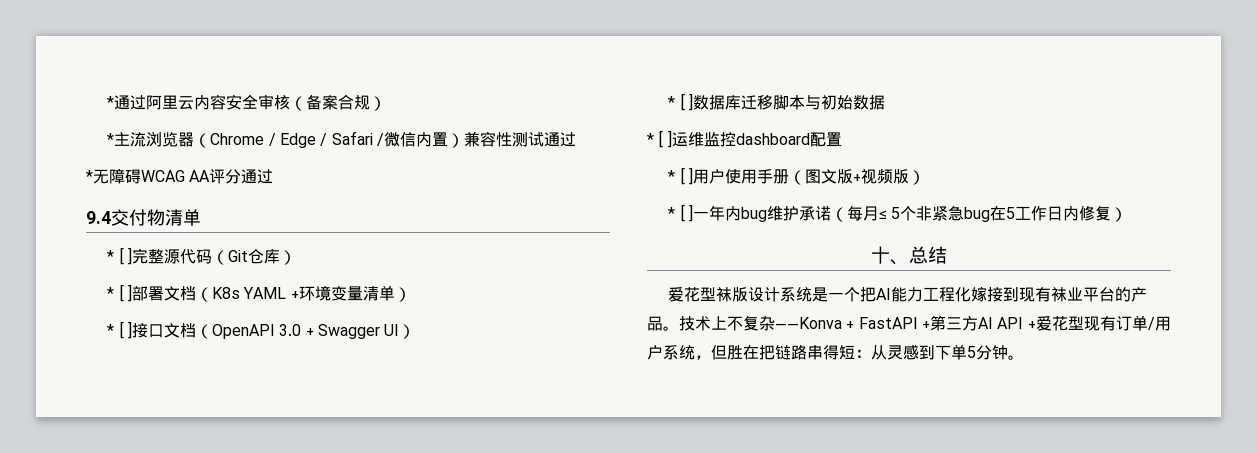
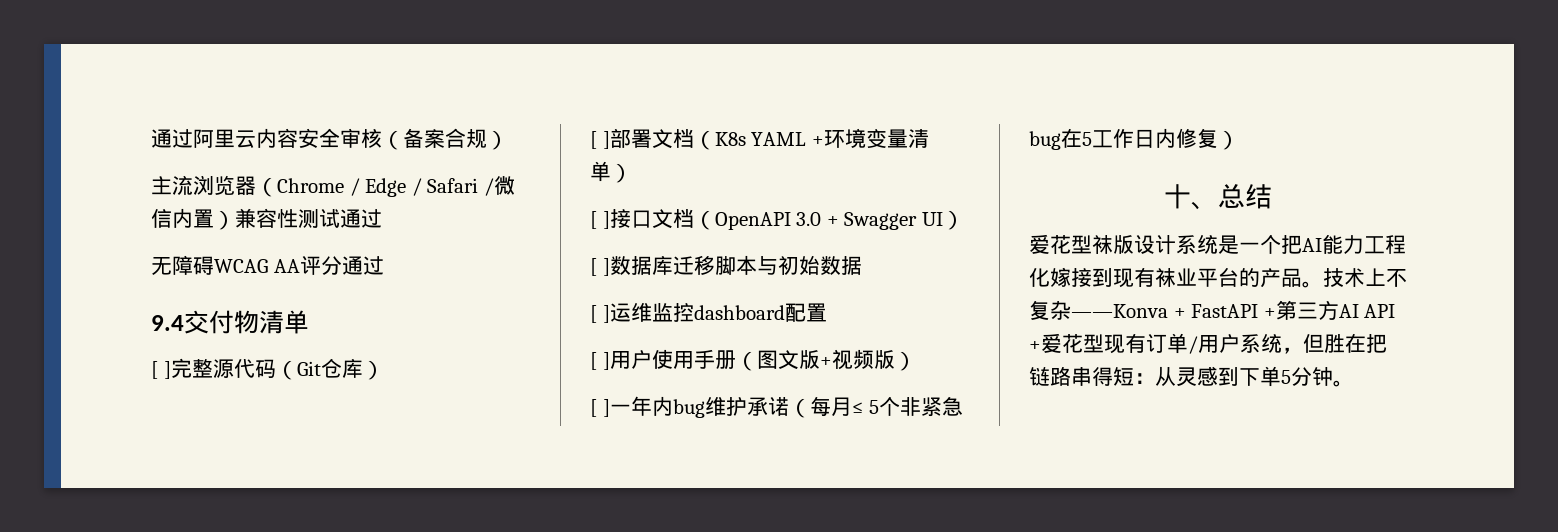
- *通过阿里云内容安全审核（备案合规）
+ 通过阿里云内容安全审核（备案合规）
- *主流浏览器（Chrome / Edge / Safari /微信内置）兼容性测试通过
+ 主流浏览器（Chrome / Edge / Safari /微信内置）兼容性测试通过
- *无障碍WCAG AA评分通过
+ 无障碍WCAG AA评分通过
- * [ ]完整源代码（Git仓库）
+ [ ]完整源代码（Git仓库）
- * [ ]部署文档（K8s YAML +环境变量清单）
+ [ ]部署文档（K8s YAML +环境变量清单）
- * [ ]接口文档（OpenAPI 3.0 + Swagger UI）
+ [ ]接口文档（OpenAPI 3.0 + Swagger UI）
- * [ ]数据库迁移脚本与初始数据
+ [ ]数据库迁移脚本与初始数据
- * [ ]运维监控dashboard配置
+ [ ]运维监控dashboard配置
- * [ ]用户使用手册（图文版+视频版）
+ [ ]用户使用手册（图文版+视频版）
- * [ ]一年内bug维护承诺（每月≤ 5个非紧急bug在5工作日内修复）
+ [ ]一年内bug维护承诺（每月≤ 5个非紧急bug在5工作日内修复）

